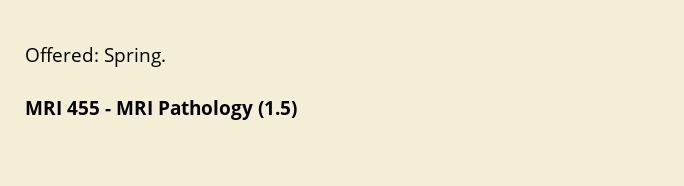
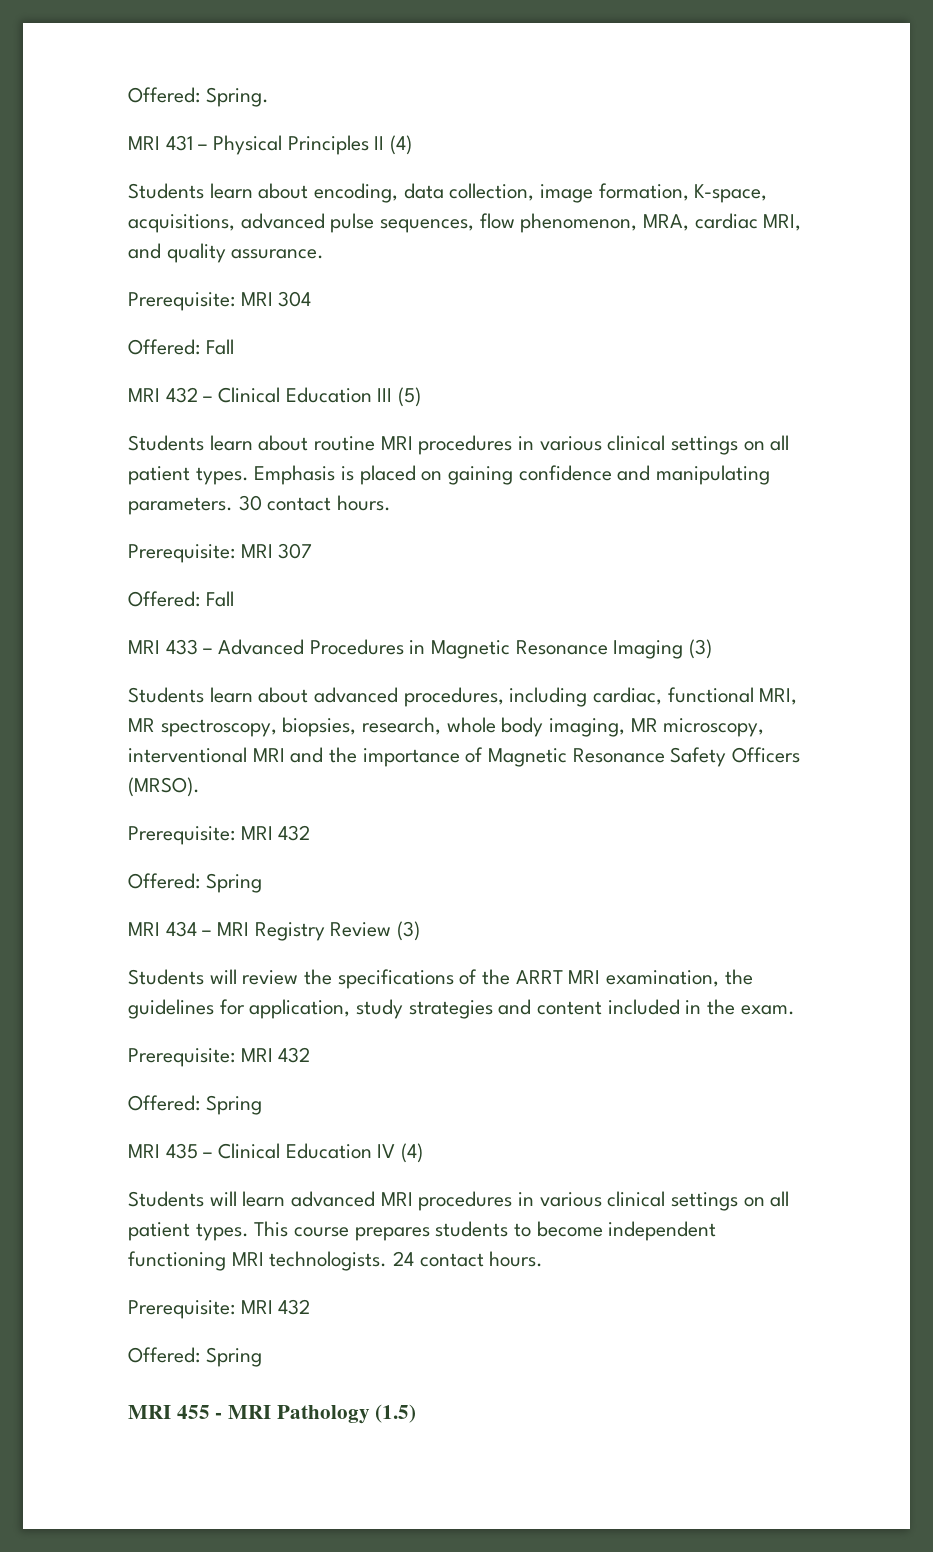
+ MRI 431 – Physical Principles II (4)
+ Students learn about encoding, data collection, image formation, K-space, acquisitions, advanced pulse sequences, flow phenomenon, MRA, cardiac MRI, and quality assurance.
+ Prerequisite: MRI 304
+ Offered: Fall
+ MRI 432 – Clinical Education III (5)
+ Students learn about routine MRI procedures in various clinical settings on all patient types. Emphasis is placed on gaining confidence and manipulating parameters. 30 contact hours.
+ Prerequisite: MRI 307
+ Offered: Fall
+ MRI 433 – Advanced Procedures in Magnetic Resonance Imaging (3)
+ Students learn about advanced procedures, including cardiac, functional MRI, MR spectroscopy, biopsies, research, whole body imaging, MR microscopy, interventional MRI and the importance of Magnetic Resonance Safety Officers (MRSO).
+ Prerequisite: MRI 432
+ Offered: Spring
+ MRI 434 – MRI Registry Review (3)
+ Students will review the specifications of the ARRT MRI examination, the guidelines for application, study strategies and content included in the exam.
+ Prerequisite: MRI 432
+ Offered: Spring
+ MRI 435 – Clinical Education IV (4)
+ Students will learn advanced MRI procedures in various clinical settings on all patient types. This course prepares students to become independent functioning MRI technologists. 24 contact hours.
+ Prerequisite: MRI 432
+ Offered: Spring

